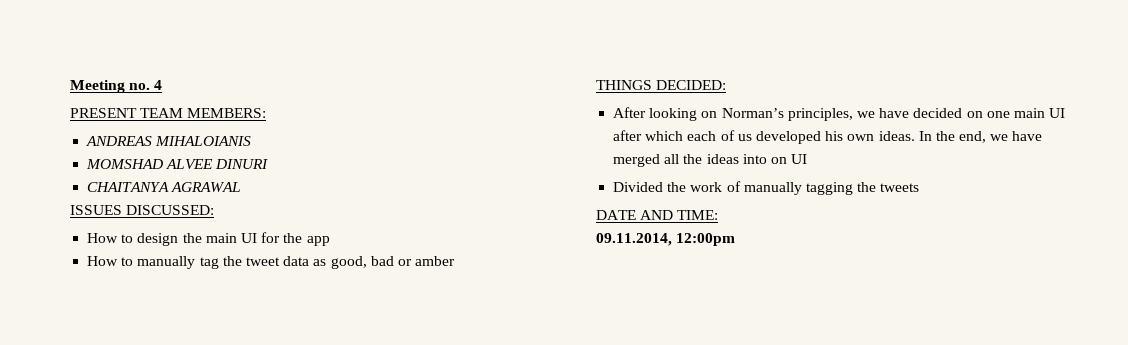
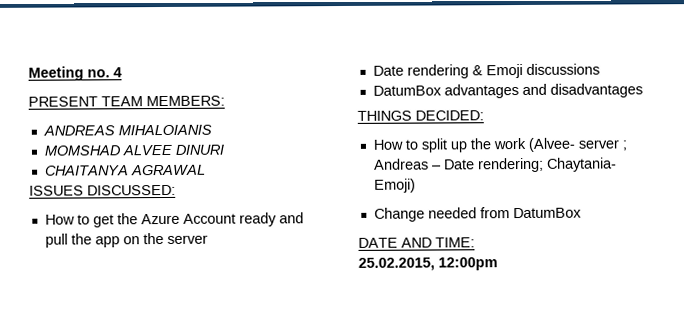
- How to design the main UI for the app
- How to manually tag the tweet data as good, bad or amber
+ How to get the Azure Account ready and pull the app on the server
+ Date rendering & Emoji discussions
+ DatumBox advantages and disadvantages
  THINGS DECIDED:
- After looking on Norman’s principles, we have decided on one main UI after which each of us developed his own ideas. In the end, we have merged all the ideas into on UI
- Divided the work of manually tagging the tweets
+ How to split up the work (Alvee- server ; Andreas – Date rendering; Chaytania- Emoji)
+ Change needed from DatumBox
- 09.11.2014, 12:00pm
+ 25.02.2015, 12:00pm

